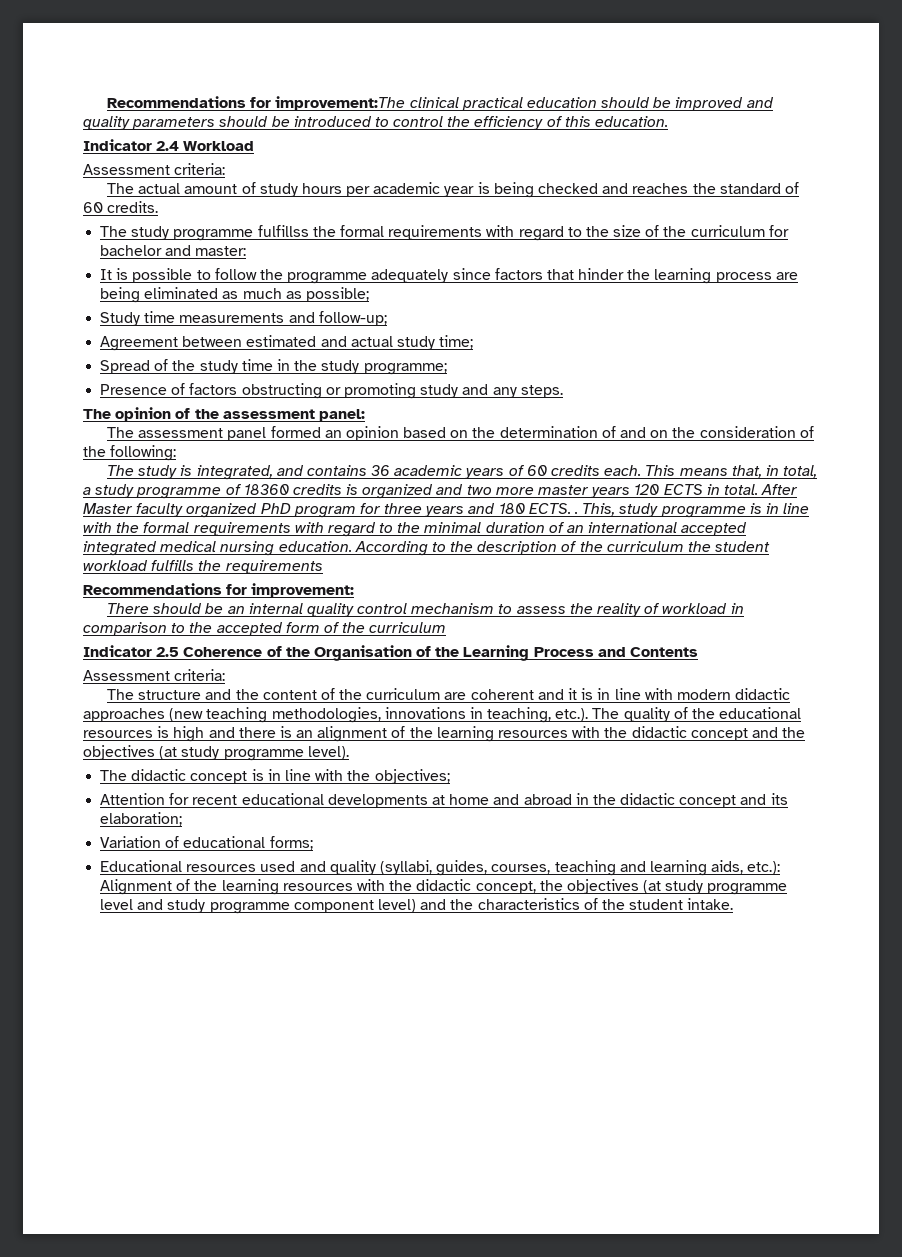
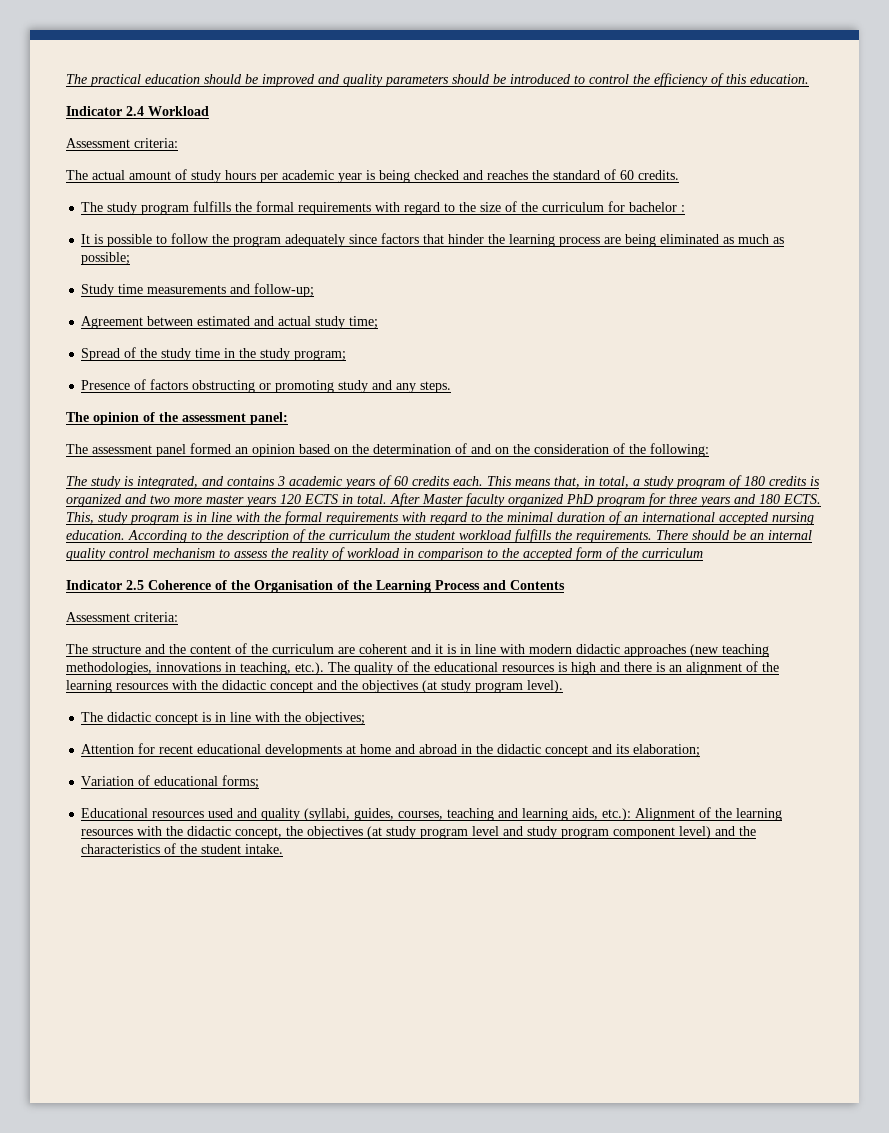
- Recommendations for improvement:The clinical practical education should be improved and quality parameters should be introduced to control the efficiency of this education.
+ The practical education should be improved and quality parameters should be introduced to control the efficiency of this education.
- The study programme fulfillss the formal requirements with regard to the size of the curriculum for bachelor and master:
+ The study program fulfills the formal requirements with regard to the size of the curriculum for bachelor :
- It is possible to follow the programme adequately since factors that hinder the learning process are being eliminated as much as possible;
+ It is possible to follow the program adequately since factors that hinder the learning process are being eliminated as much as possible;
- Spread of the study time in the study programme;
+ Spread of the study time in the study program;
- The study is integrated, and contains 36 academic years of 60 credits each.
+ The study is integrated, and contains 3 academic years of 60 credits each.
- This means that, in total, a study programme of 18360 credits is organized and two more master years 120 ECTS in total.
+ This means that, in total, a study program of 180 credits is organized and two more master years 120 ECTS in total.
- After Master faculty organized PhD program for three years and 180 ECTS. .
+ After Master faculty organized PhD program for three years and 180 ECTS.
- This, study programme is in line with the formal requirements with regard to the minimal duration of an international accepted integrated medical nursing education.
+ This, study program is in line with the formal requirements with regard to the minimal duration of an international accepted nursing education.
- According to the description of the curriculum the student workload fulfills the requirements
- Recommendations for improvement:
- There should be an internal quality control mechanism to assess the reality of workload in comparison to the accepted form of the curriculum
+ According to the description of the curriculum the student workload fulfills the requirements. There should be an internal quality control mechanism to assess the reality of workload in comparison to the accepted form of the curriculum
- The structure and the content of the curriculum are coherent and it is in line with modern didactic approaches (new teaching methodologies, innovations in teaching, etc.). The quality of the educational resources is high and there is an alignment of the learning resources with the didactic concept and the objectives (at study programme level).
+ The structure and the content of the curriculum are coherent and it is in line with modern didactic approaches (new teaching methodologies, innovations in teaching, etc.). The quality of the educational resources is high and there is an alignment of the learning resources with the didactic concept and the objectives (at study program level).
- Educational resources used and quality (syllabi, guides, courses, teaching and learning aids, etc.): Alignment of the learning resources with the didactic concept, the objectives (at study programme level and study programme component level) and the characteristics of the student intake.
+ Educational resources used and quality (syllabi, guides, courses, teaching and learning aids, etc.): Alignment of the learning resources with the didactic concept, the objectives (at study program level and study program component level) and the characteristics of the student intake.

